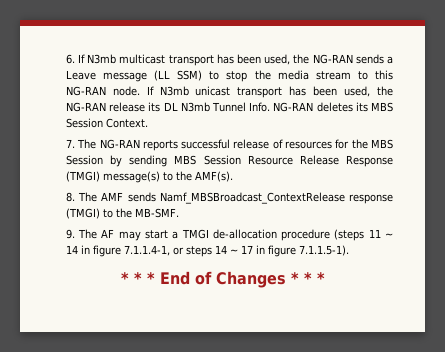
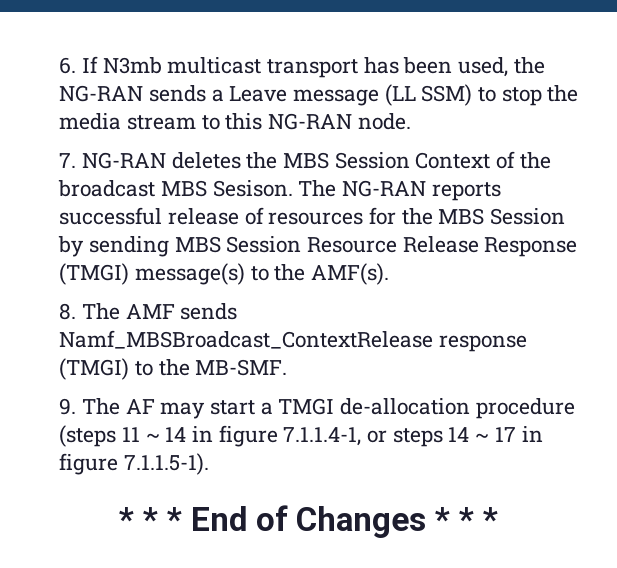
- 6. If N3mb multicast transport has been used, the NG-RAN sends a Leave message (LL SSM) to stop the media stream to this NG-RAN node. If N3mb unicast transport has been used, the NG-RAN release its DL N3mb Tunnel Info. NG-RAN deletes its MBS Session Context.
- 7. The NG-RAN reports successful release of resources for the MBS Session by sending MBS Session Resource Release Response (TMGI) message(s) to the AMF(s).
+ 6. If N3mb multicast transport has been used, the NG-RAN sends a Leave message (LL SSM) to stop the media stream to this NG-RAN node.
+ 7. NG-RAN deletes the MBS Session Context of the broadcast MBS Sesison. The NG-RAN reports successful release of resources for the MBS Session by sending MBS Session Resource Release Response (TMGI) message(s) to the AMF(s).

